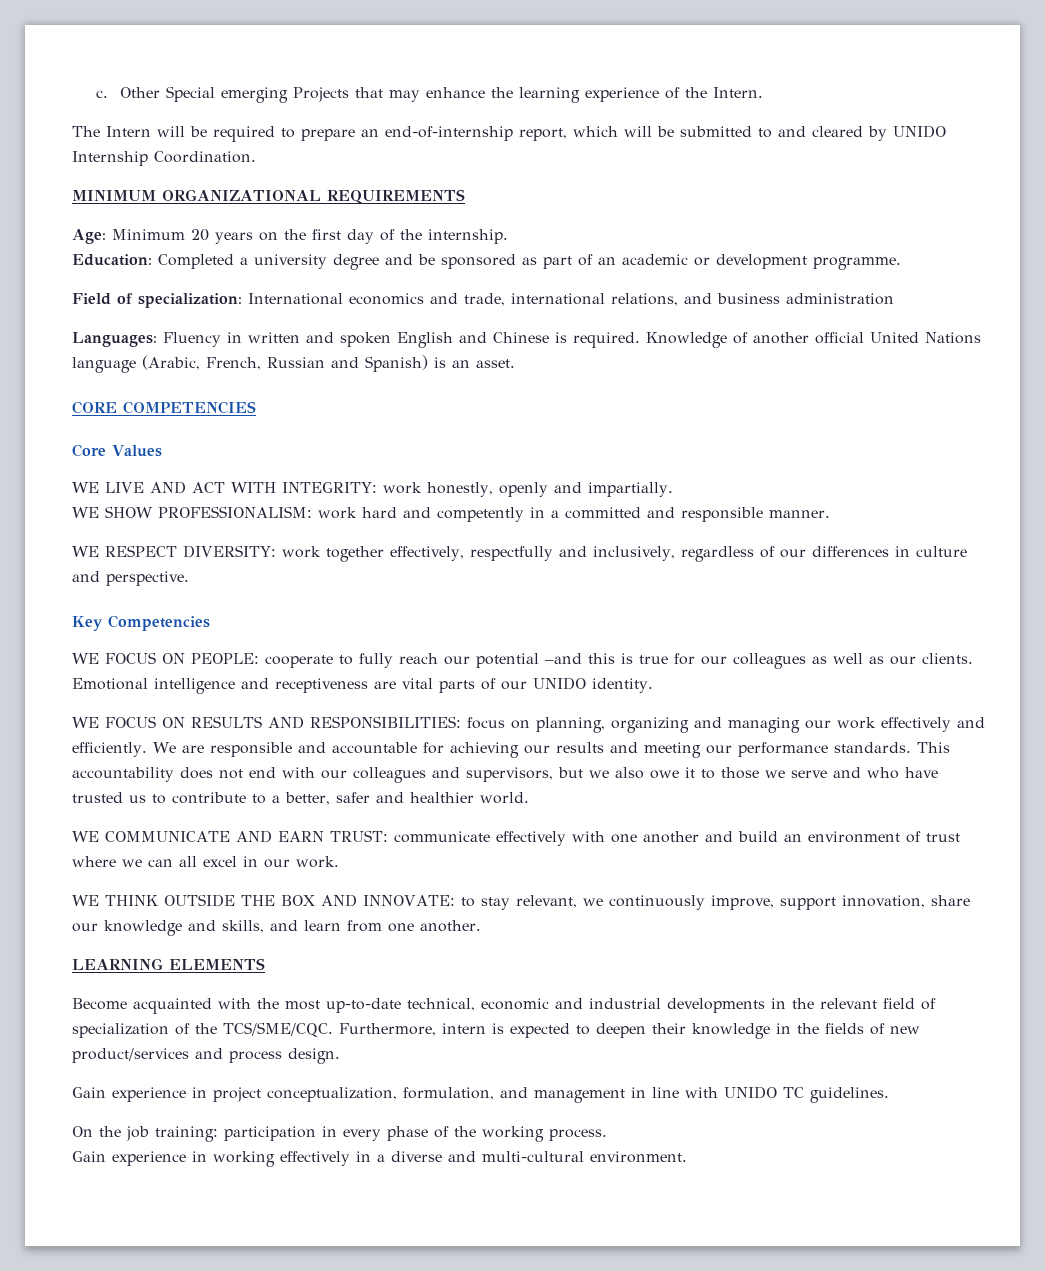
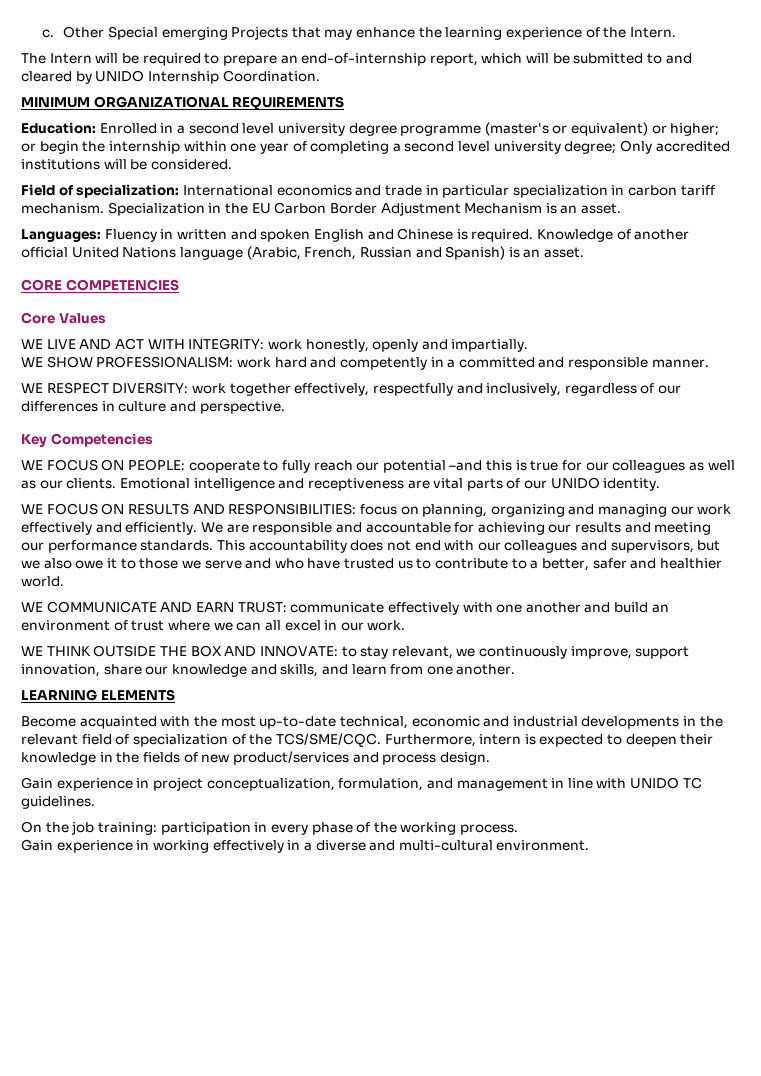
- Age: Minimum 20 years on the first day of the internship.
- Education: Completed a university degree and be sponsored as part of an academic or development programme.
+ Education: Enrolled in a second level university degree programme (master's or equivalent) or higher; or begin the internship within one year of completing a second level university degree; Only accredited institutions will be considered.
- Field of specialization: International economics and trade, international relations, and business administration
+ Field of specialization: International economics and trade in particular specialization in carbon tariff mechanism. Specialization in the EU Carbon Border Adjustment Mechanism is an asset.

